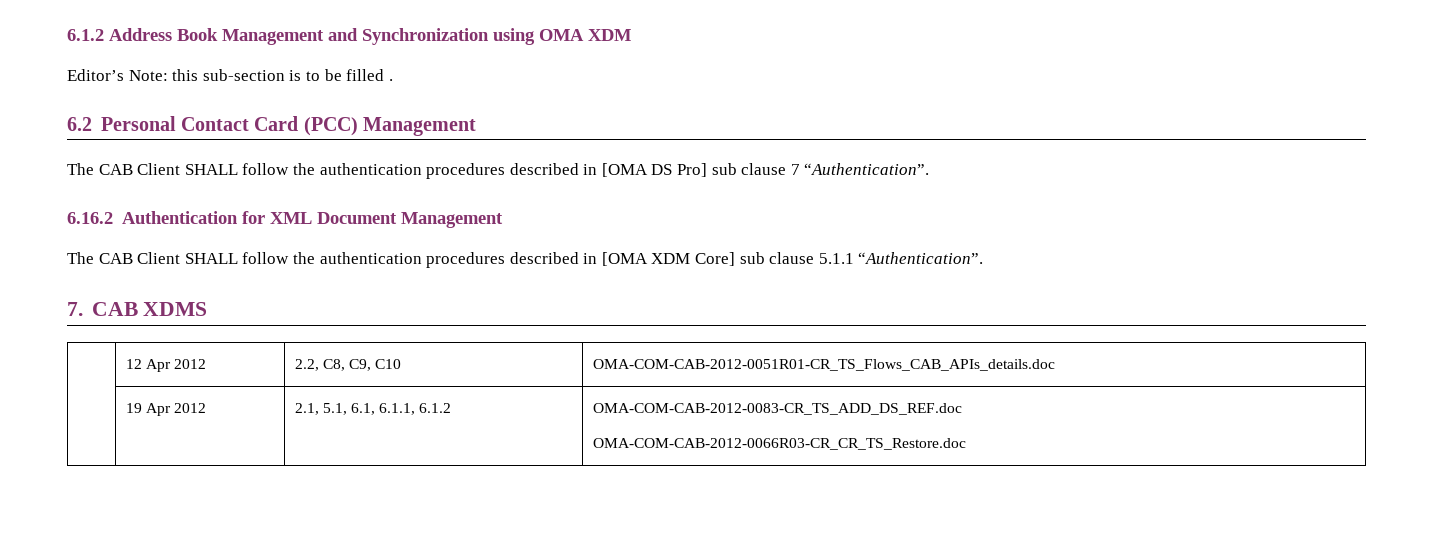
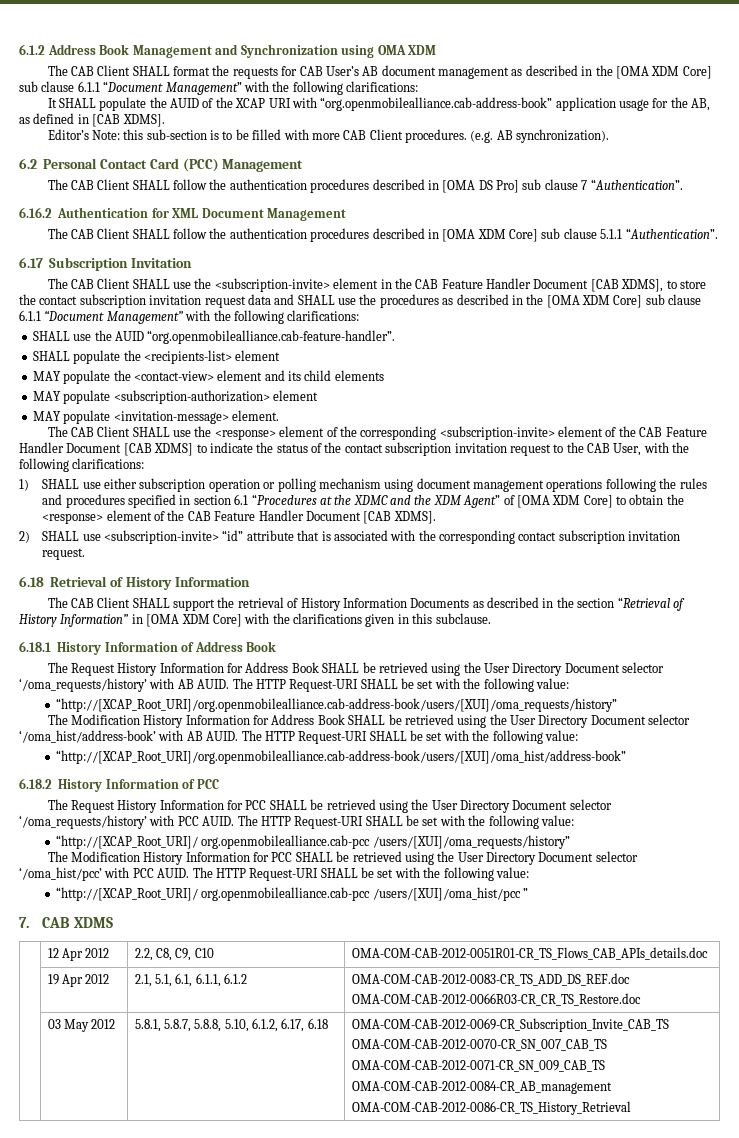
+ The CAB Client SHALL format the requests for CAB User’s AB document management as described in the [OMA XDM Core] sub clause 6.1.1 “Document Management” with the following clarifications:
+ It SHALL populate the AUID of the XCAP URI with “org.openmobilealliance.cab-address-book” application usage for the AB, as defined in [CAB XDMS].
- Editor’s Note: this sub-section is to be filled .
+ Editor’s Note: this sub-section is to be filled with more CAB Client procedures. (e.g. AB synchronization).
+ 6.17 Subscription Invitation
+ The CAB Client SHALL use the <subscription-invite> element in the CAB Feature Handler Document [CAB XDMS], to store the contact subscription invitation request data and SHALL use the procedures as described in the [OMA XDM Core] sub clause 6.1.1 “Document Management” with the following clarifications:
+ SHALL use the AUID “org.openmobilealliance.cab-feature-handler”.
+ SHALL populate the <recipients-list> element
+ MAY populate the <contact-view> element and its child elements
+ MAY populate <subscription-authorization> element
+ MAY populate <invitation-message> element.
+ The CAB Client SHALL use the <response> element of the corresponding <subscription-invite> element of the CAB Feature Handler Document [CAB XDMS] to indicate the status of the contact subscription invitation request to the CAB User, with the following clarifications:
+ 1) SHALL use either subscription operation or polling mechanism using document management operations following the rules and procedures specified in section 6.1 “Procedures at the XDMC and the XDM Agent” of [OMA XDM Core] to obtain the <response> element of the CAB Feature Handler Document [CAB XDMS].
+ 2) SHALL use <subscription-invite> “id” attribute that is associated with the corresponding contact subscription invitation request.
+ 6.18 Retrieval of History Information
+ The CAB Client SHALL support the retrieval of History Information Documents as described in the section “Retrieval of History Information” in [OMA XDM Core] with the clarifications given in this subclause.
+ 6.18.1 History Information of Address Book
+ The Request History Information for Address Book SHALL be retrieved using the User Directory Document selector ‘/oma_requests/history’ with AB AUID. The HTTP Request-URI SHALL be set with the following value:
+ “http://[XCAP_Root_URI]/org.openmobilealliance.cab-address-book/users/[XUI]/oma_requests/history”
+ The Modification History Information for Address Book SHALL be retrieved using the User Directory Document selector ‘/oma_hist/address-book’ with AB AUID. The HTTP Request-URI SHALL be set with the following value:
+ “http://[XCAP_Root_URI]/org.openmobilealliance.cab-address-book/users/[XUI]/oma_hist/address-book”
+ 6.18.2 History Information of PCC
+ The Request History Information for PCC SHALL be retrieved using the User Directory Document selector ‘/oma_requests/history’ with PCC AUID. The HTTP Request-URI SHALL be set with the following value:
+ “http://[XCAP_Root_URI]/ org.openmobilealliance.cab-pcc /users/[XUI]/oma_requests/history”
+ The Modification History Information for PCC SHALL be retrieved using the User Directory Document selector ‘/oma_hist/pcc’ with PCC AUID. The HTTP Request-URI SHALL be set with the following value:
+ “http://[XCAP_Root_URI]/ org.openmobilealliance.cab-pcc /users/[XUI]/oma_hist/pcc ”
+ | 03 May 2012 | 5.8.1, 5.8.7, 5.8.8, 5.10, 6.1.2, 6.17, 6.18 | OMA-COM-CAB-2012-0069-CR_Subscription_Invite_CAB_TS
+ OMA-COM-CAB-2012-0070-CR_SN_007_CAB_TS
+ OMA-COM-CAB-2012-0071-CR_SN_009_CAB_TS
+ OMA-COM-CAB-2012-0084-CR_AB_management
+ OMA-COM-CAB-2012-0086-CR_TS_History_Retrieval

